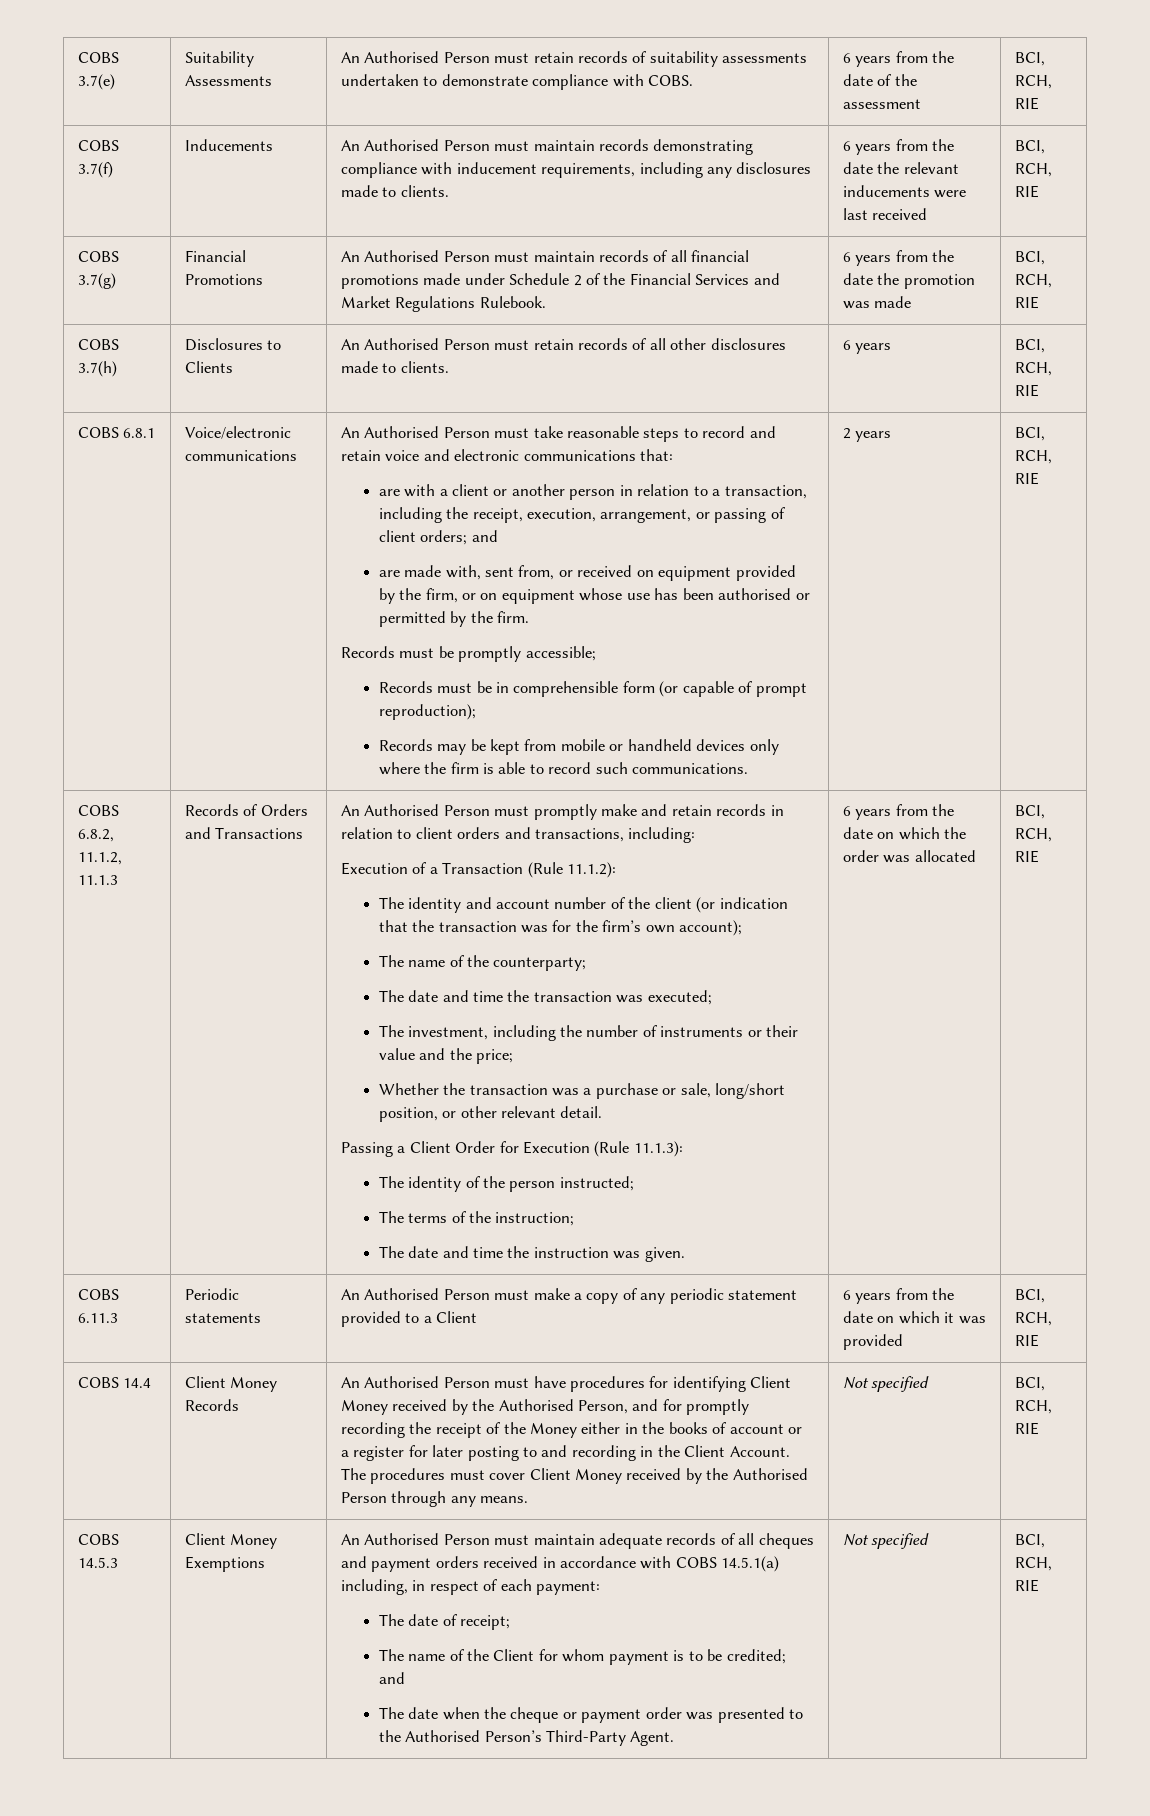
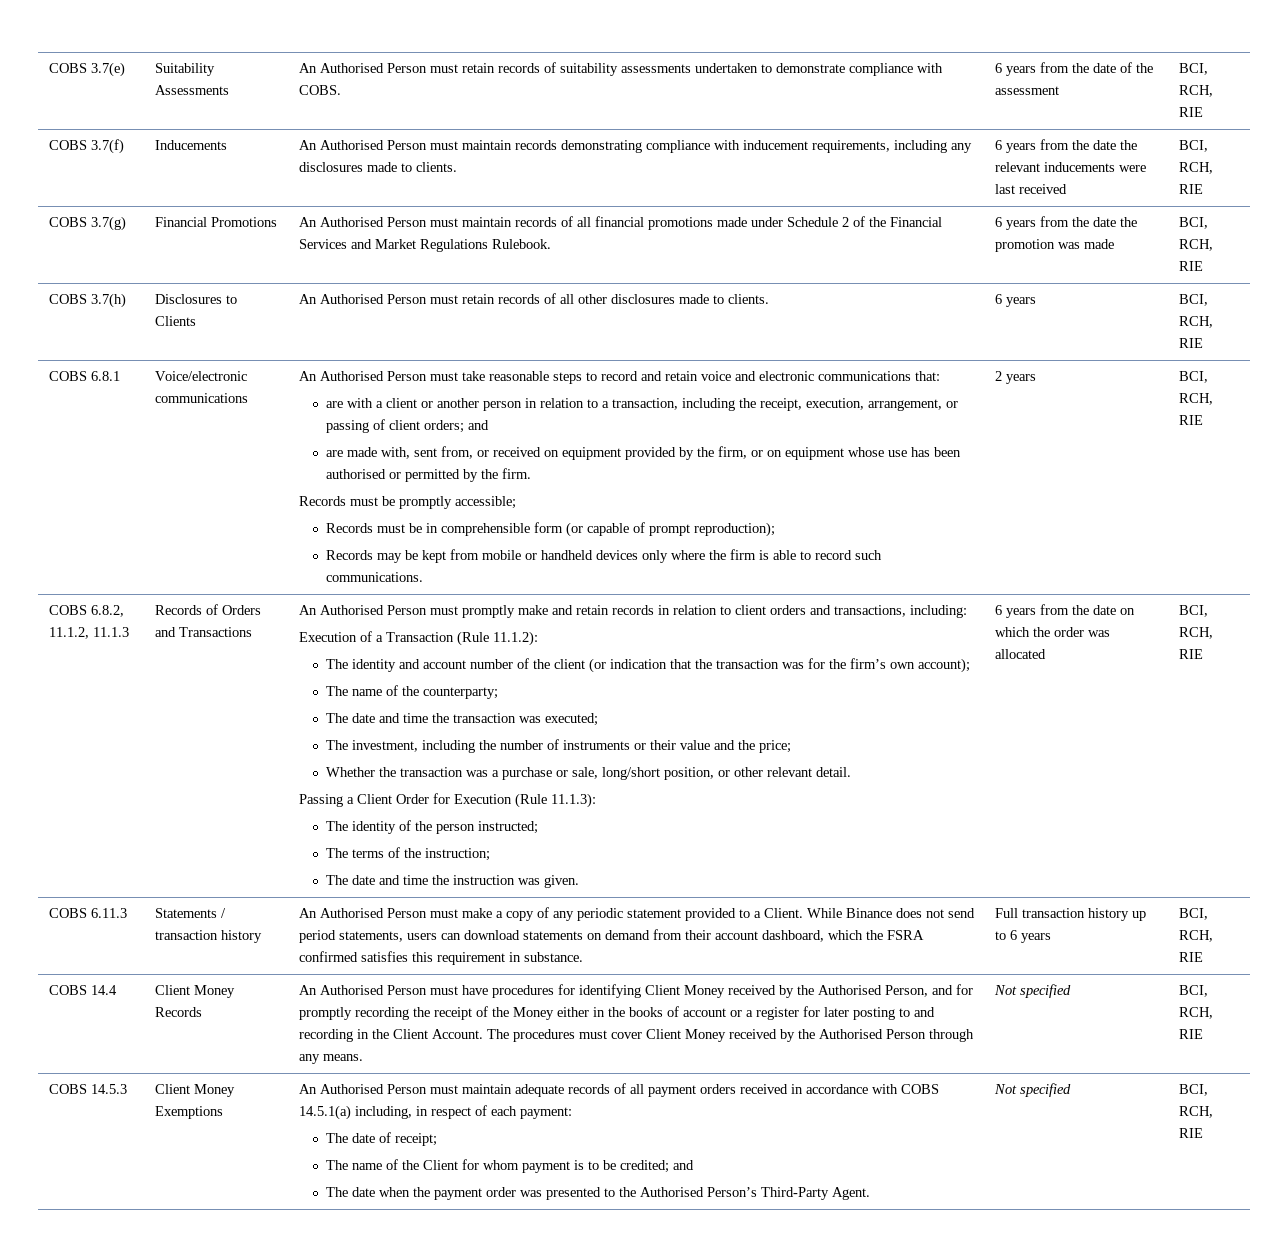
- Periodic statements
+ Statements / transaction history
- An Authorised Person must make a copy of any periodic statement provided to a Client | 6 years from the date on which it was provided
+ An Authorised Person must make a copy of any periodic statement provided to a Client. While Binance does not send period statements, users can download statements on demand from their account dashboard, which the FSRA confirmed satisfies this requirement in substance. | Full transaction history up to 6 years
- An Authorised Person must maintain adequate records of all cheques and payment orders received in accordance with COBS 14.5.1(a) including, in respect of each payment:
+ An Authorised Person must maintain adequate records of all payment orders received in accordance with COBS 14.5.1(a) including, in respect of each payment:
- The date when the cheque or payment order was presented to the Authorised Person’s Third-Party Agent.
+ The date when the payment order was presented to the Authorised Person’s Third-Party Agent.

